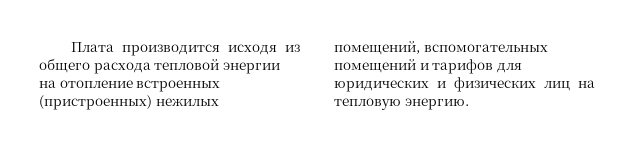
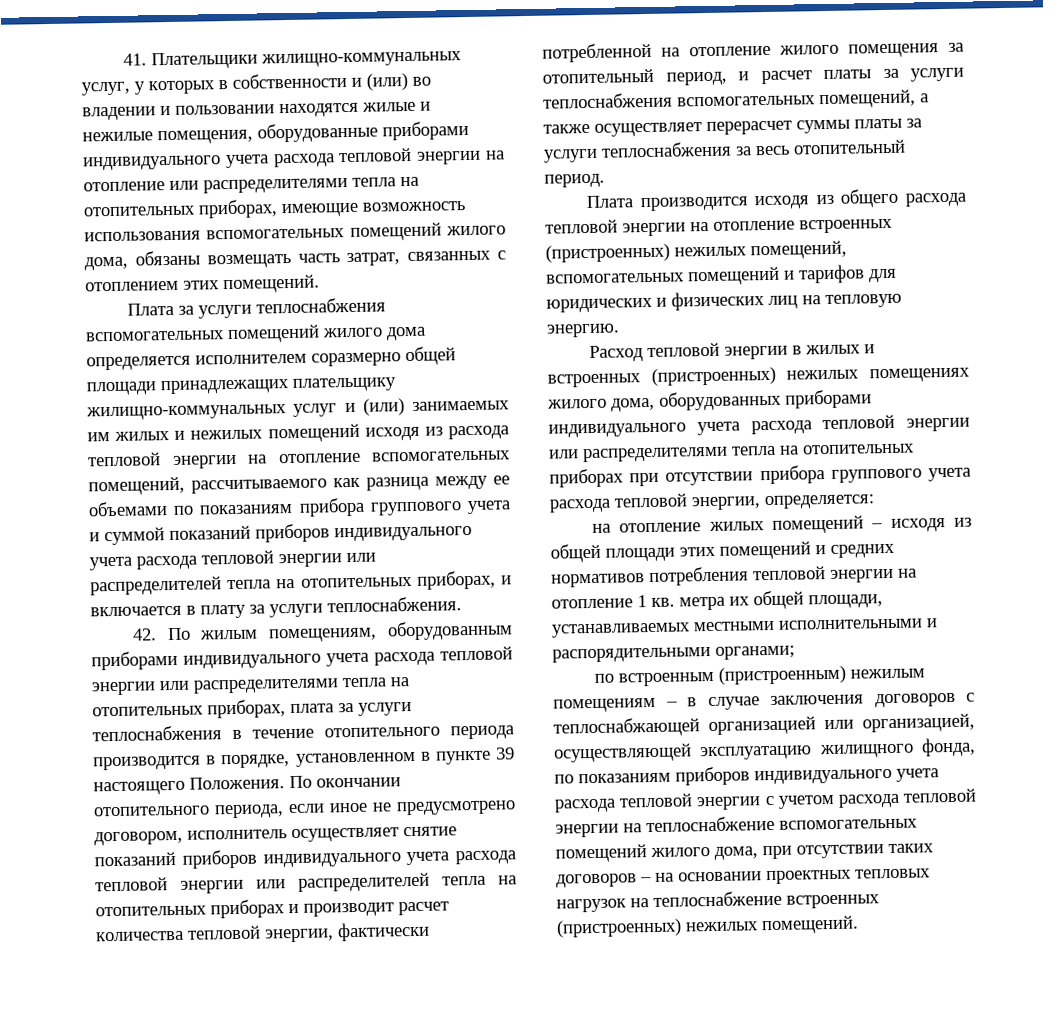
+ 41. Плательщики жилищно-коммунальных услуг, у которых в собственности и (или) во владении и пользовании находятся жилые и нежилые помещения, оборудованные приборами индивидуального учета расхода тепловой энергии на отопление или распределителями тепла на отопительных приборах, имеющие возможность использования вспомогательных помещений жилого дома, обязаны возмещать часть затрат, связанных с отоплением этих помещений.
+ Плата за услуги теплоснабжения вспомогательных помещений жилого дома определяется исполнителем соразмерно общей площади принадлежащих плательщику жилищно-коммунальных услуг и (или) занимаемых им жилых и нежилых помещений исходя из расхода тепловой энергии на отопление вспомогательных помещений, рассчитываемого как разница между ее объемами по показаниям прибора группового учета и суммой показаний приборов индивидуального учета расхода тепловой энергии или распределителей тепла на отопительных приборах, и включается в плату за услуги теплоснабжения.
+ 42. По жилым помещениям, оборудованным приборами индивидуального учета расхода тепловой энергии или распределителями тепла на отопительных приборах, плата за услуги теплоснабжения в течение отопительного периода производится в порядке, установленном в пункте 39 настоящего Положения. По окончании отопительного периода, если иное не предусмотрено договором, исполнитель осуществляет снятие показаний приборов индивидуального учета расхода тепловой энергии или распределителей тепла на отопительных приборах и производит расчет количества тепловой энергии, фактически потребленной на отопление жилого помещения за отопительный период, и расчет платы за услуги теплоснабжения вспомогательных помещений, а также осуществляет перерасчет суммы платы за услуги теплоснабжения за весь отопительный период.
+ Расход тепловой энергии в жилых и встроенных (пристроенных) нежилых помещениях жилого дома, оборудованных приборами индивидуального учета расхода тепловой энергии или распределителями тепла на отопительных приборах при отсутствии прибора группового учета расхода тепловой энергии, определяется:
+ на отопление жилых помещений – исходя из общей площади этих помещений и средних нормативов потребления тепловой энергии на отопление 1 кв. метра их общей площади, устанавливаемых местными исполнительными и распорядительными органами;
+ по встроенным (пристроенным) нежилым помещениям – в случае заключения договоров с теплоснабжающей организацией или организацией, осуществляющей эксплуатацию жилищного фонда, по показаниям приборов индивидуального учета расхода тепловой энергии с учетом расхода тепловой энергии на теплоснабжение вспомогательных помещений жилого дома, при отсутствии таких договоров – на основании проектных тепловых нагрузок на теплоснабжение встроенных (пристроенных) нежилых помещений.

